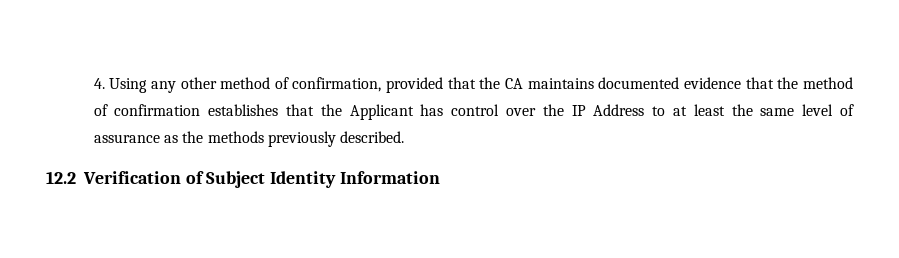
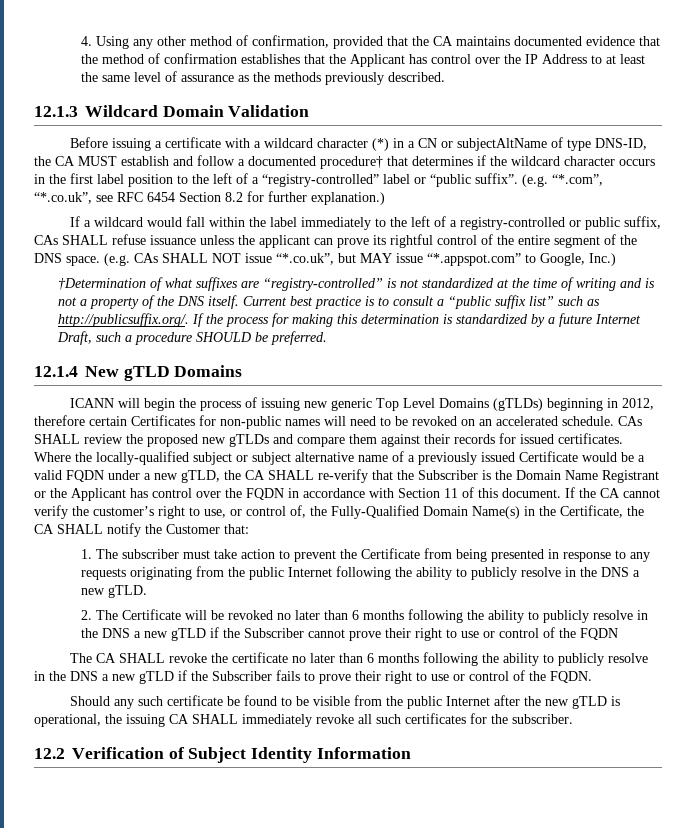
+ 12.1.3 Wildcard Domain Validation
+ Before issuing a certificate with a wildcard character (*) in a CN or subjectAltName of type DNS-ID, the CA MUST establish and follow a documented procedure† that determines if the wildcard character occurs in the first label position to the left of a “registry-controlled” label or “public suffix”. (e.g. “*.com”, “*.co.uk”, see RFC 6454 Section 8.2 for further explanation.)
+ If a wildcard would fall within the label immediately to the left of a registry-controlled or public suffix, CAs SHALL refuse issuance unless the applicant can prove its rightful control of the entire segment of the DNS space. (e.g. CAs SHALL NOT issue “*.co.uk”, but MAY issue “*.appspot.com” to Google, Inc.)
+ †Determination of what suffixes are “registry-controlled” is not standardized at the time of writing and is not a property of the DNS itself. Current best practice is to consult a “public suffix list” such as http://publicsuffix.org/. If the process for making this determination is standardized by a future Internet Draft, such a procedure SHOULD be preferred.
+ 12.1.4 New gTLD Domains
+ ICANN will begin the process of issuing new generic Top Level Domains (gTLDs) beginning in 2012, therefore certain Certificates for non-public names will need to be revoked on an accelerated schedule. CAs SHALL review the proposed new gTLDs and compare them against their records for issued certificates. Where the locally-qualified subject or subject alternative name of a previously issued Certificate would be a valid FQDN under a new gTLD, the CA SHALL re-verify that the Subscriber is the Domain Name Registrant or the Applicant has control over the FQDN in accordance with Section 11 of this document. If the CA cannot verify the customer’s right to use, or control of, the Fully-Qualified Domain Name(s) in the Certificate, the CA SHALL notify the Customer that:
+ 1. The subscriber must take action to prevent the Certificate from being presented in response to any requests originating from the public Internet following the ability to publicly resolve in the DNS a new gTLD.
+ 2. The Certificate will be revoked no later than 6 months following the ability to publicly resolve in the DNS a new gTLD if the Subscriber cannot prove their right to use or control of the FQDN
+ The CA SHALL revoke the certificate no later than 6 months following the ability to publicly resolve in the DNS a new gTLD if the Subscriber fails to prove their right to use or control of the FQDN.
+ Should any such certificate be found to be visible from the public Internet after the new gTLD is operational, the issuing CA SHALL immediately revoke all such certificates for the subscriber.

